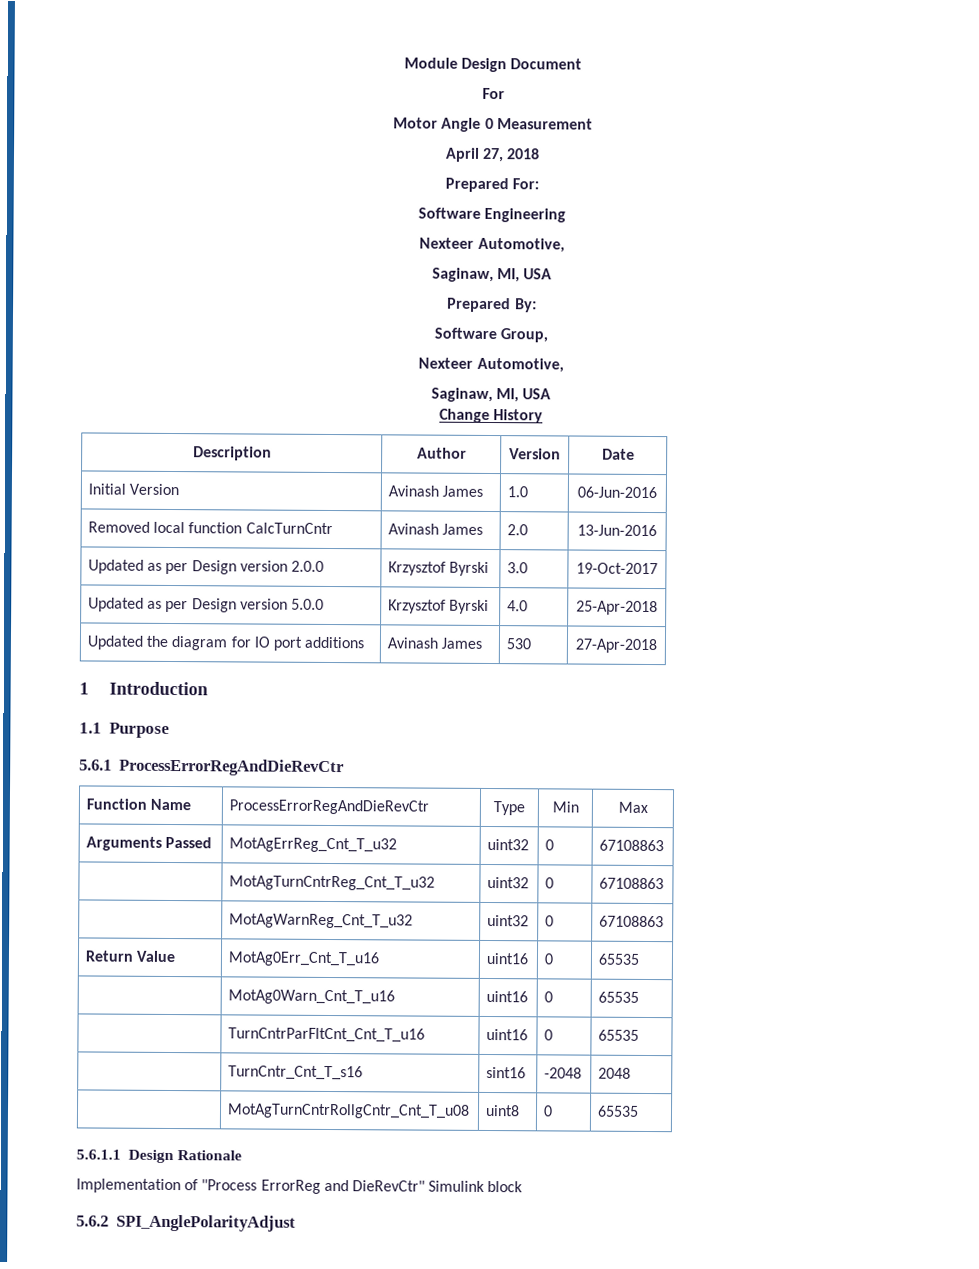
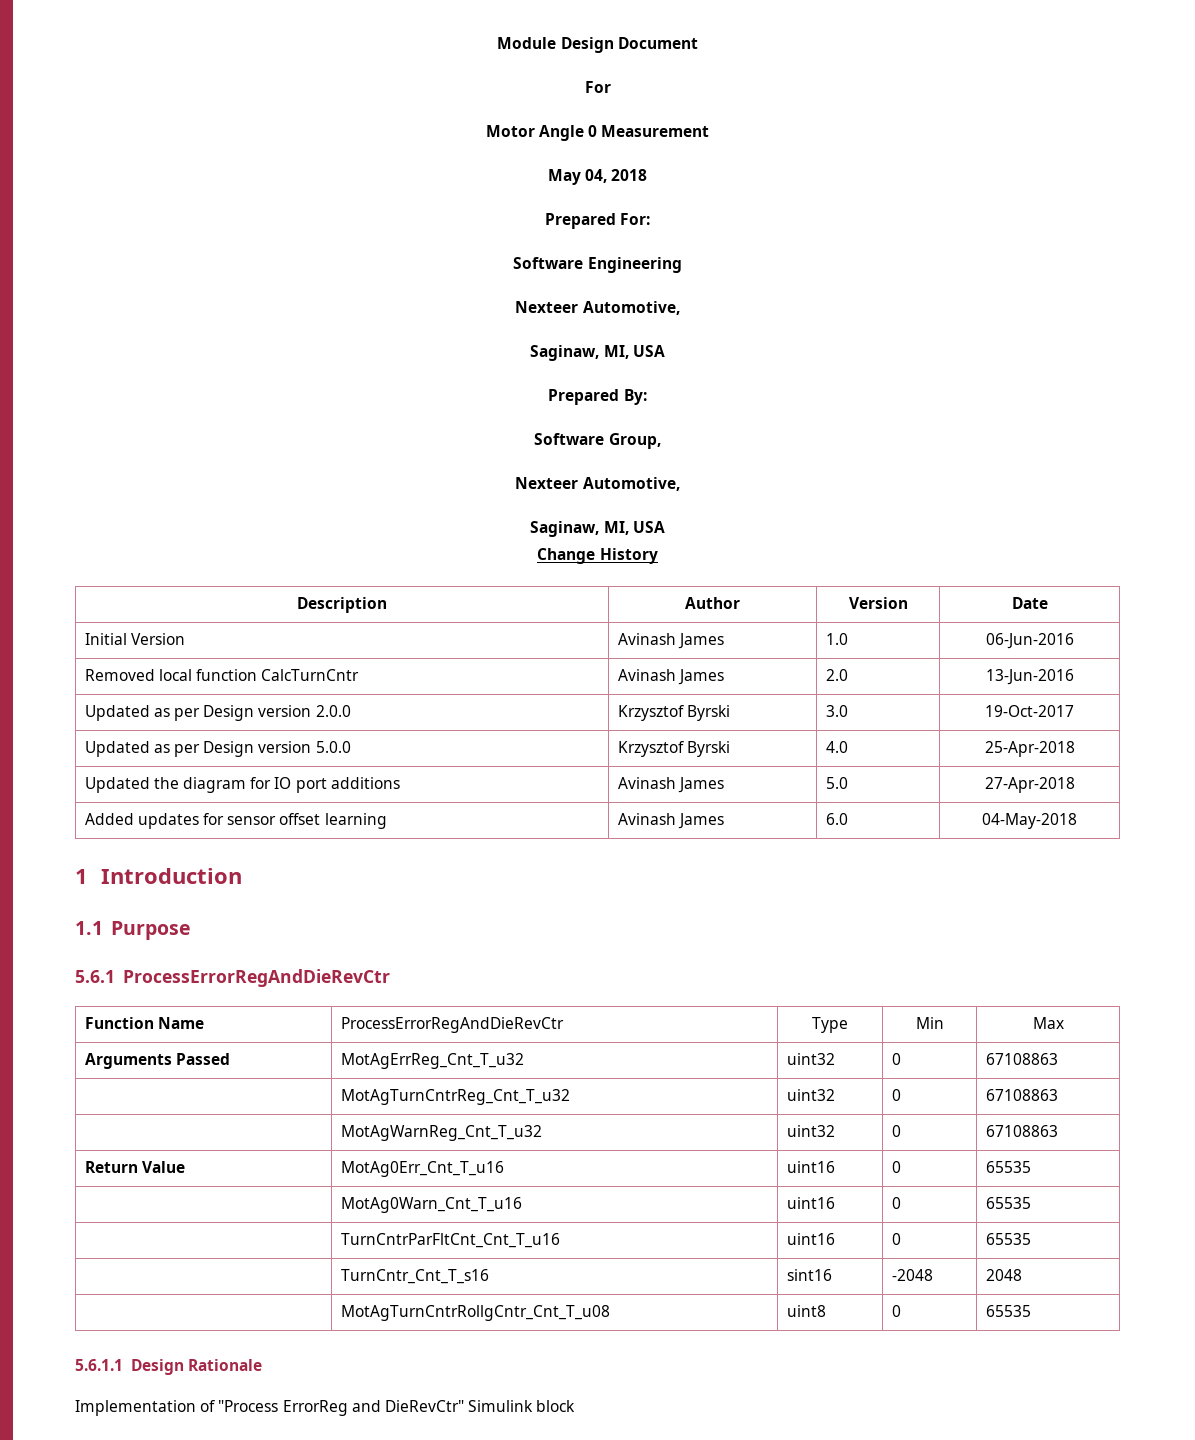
- April 27, 2018
+ May 04, 2018
- Updated the diagram for IO port additions | Avinash James | 530 | 27-Apr-2018
+ Updated the diagram for IO port additions | Avinash James | 5.0 | 27-Apr-2018
+ Added updates for sensor offset learning | Avinash James | 6.0 | 04-May-2018
- 5.6.2 SPI_AnglePolarityAdjust

